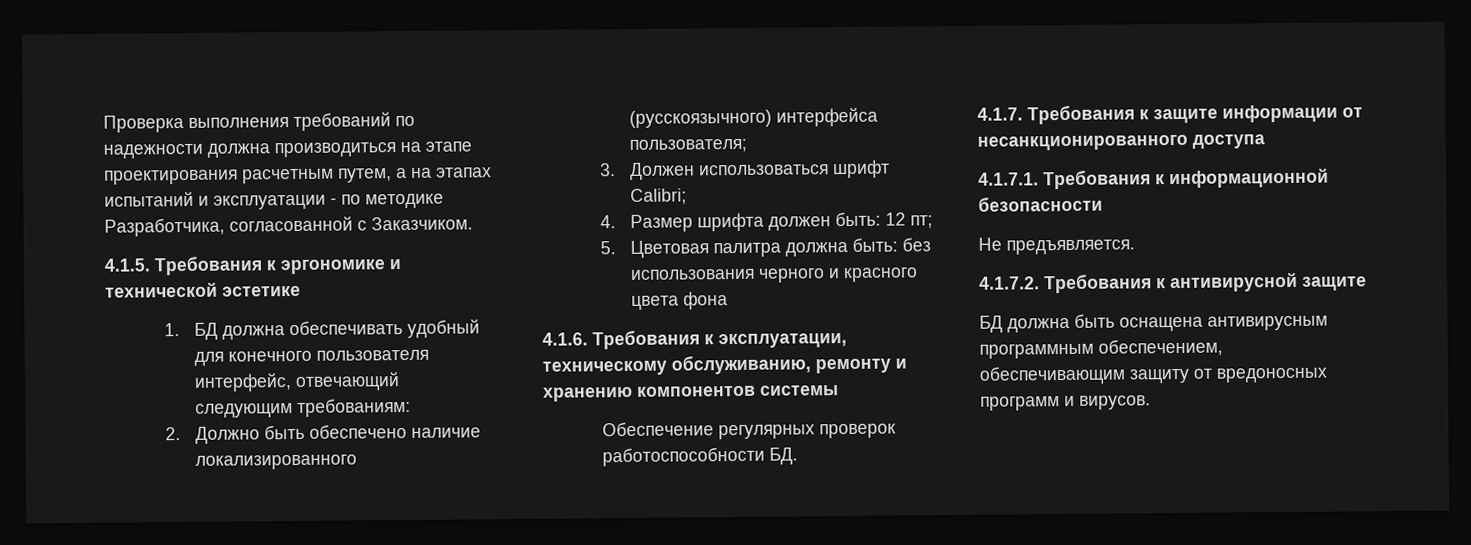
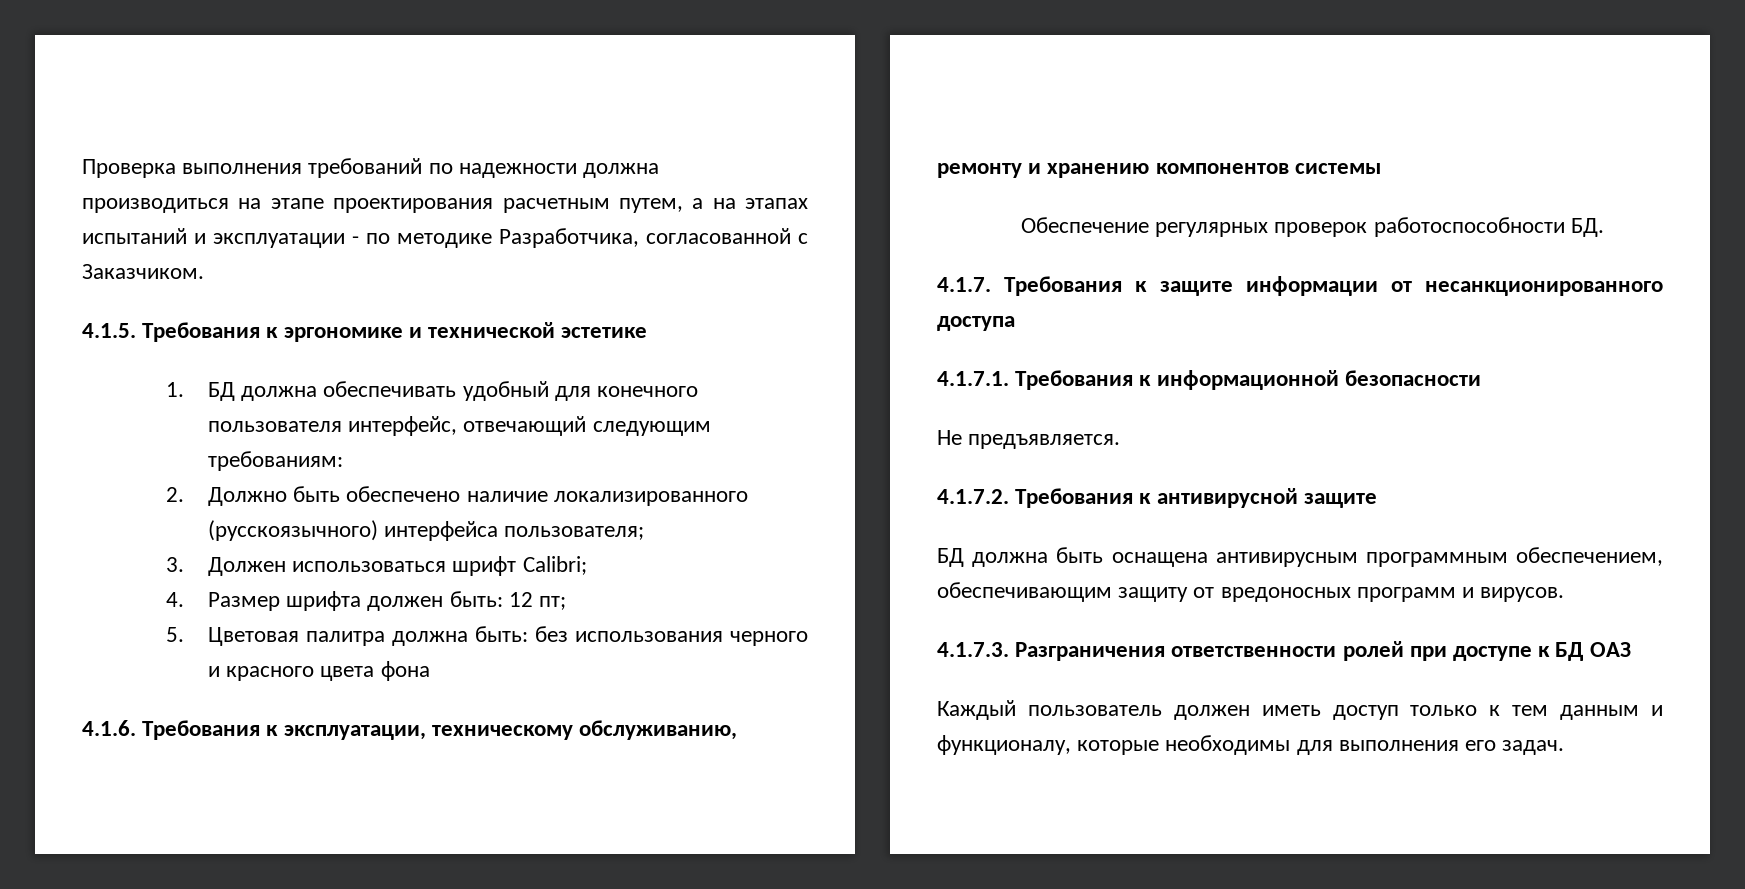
+ 4.1.7.3. Разграничения ответственности ролей при доступе к БД ОАЗ
+ Каждый пользователь должен иметь доступ только к тем данным и функционалу, которые необходимы для выполнения его задач.

